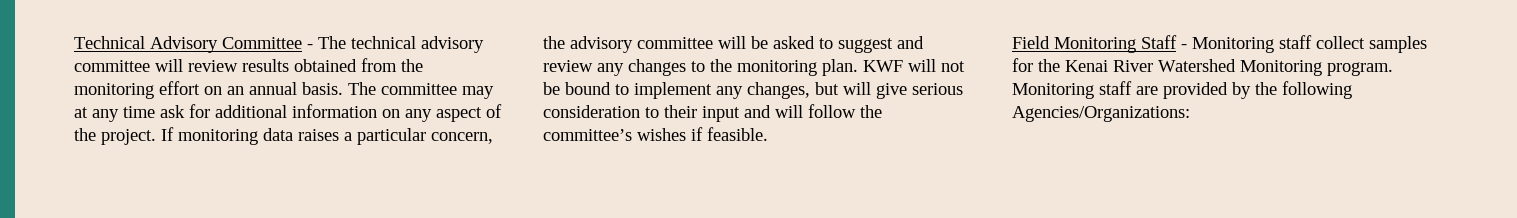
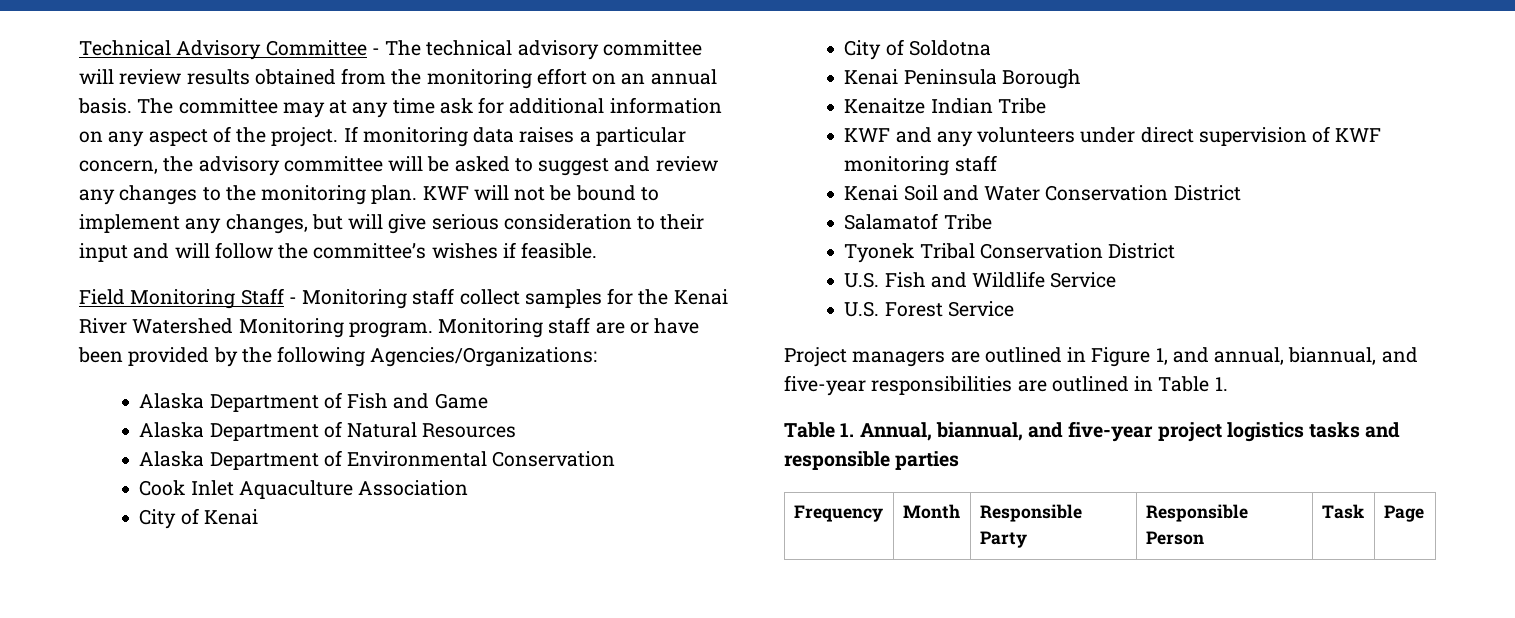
- Monitoring staff are provided by the following Agencies/Organizations:
+ Monitoring staff are or have been provided by the following Agencies/Organizations:
+ Alaska Department of Fish and Game
+ Alaska Department of Natural Resources
+ Alaska Department of Environmental Conservation
+ Cook Inlet Aquaculture Association
+ City of Kenai
+ City of Soldotna
+ Kenai Peninsula Borough
+ Kenaitze Indian Tribe
+ KWF and any volunteers under direct supervision of KWF monitoring staff
+ Kenai Soil and Water Conservation District
+ Salamatof Tribe
+ Tyonek Tribal Conservation District
+ U.S. Fish and Wildlife Service
+ U.S. Forest Service
+ Project managers are outlined in Figure 1, and annual, biannual, and five-year responsibilities are outlined in Table 1.
+ Table 1. Annual, biannual, and five-year project logistics tasks and responsible parties
+ Frequency | Month | Responsible Party | Responsible Person | Task | Page

